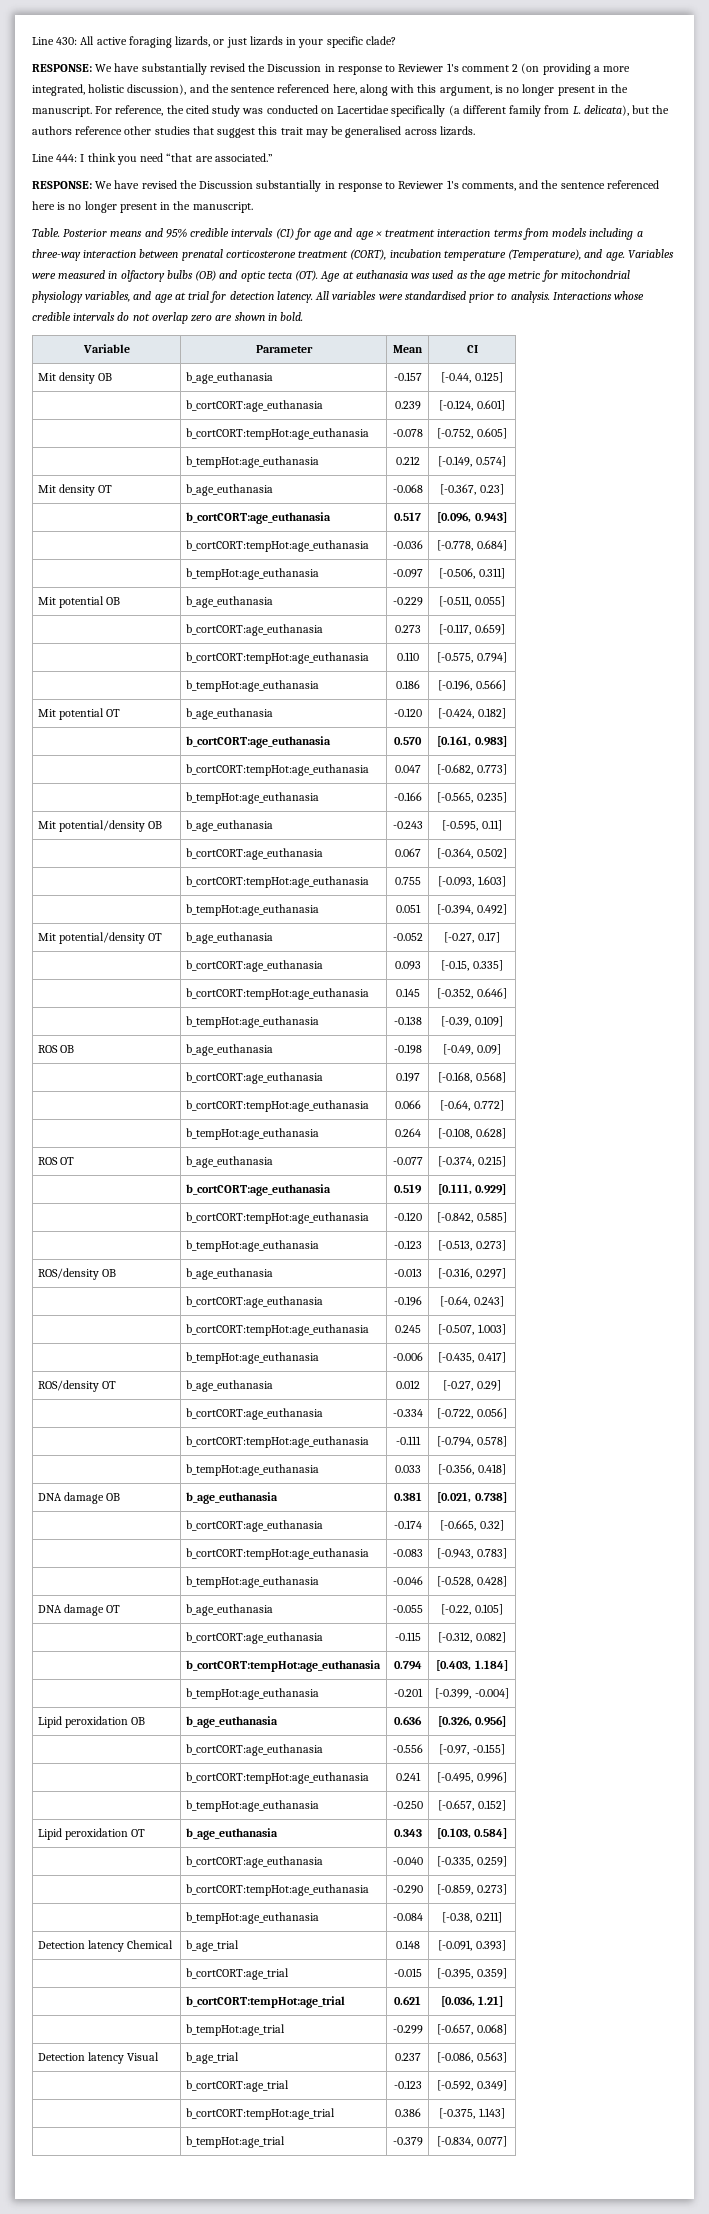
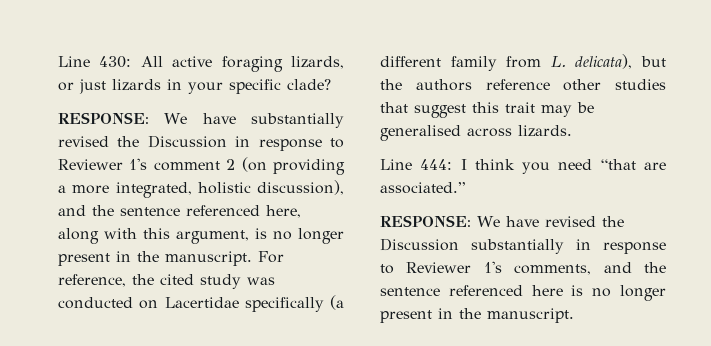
- Table. Posterior means and 95% credible intervals (CI) for age and age × treatment interaction terms from models including a three-way interaction between prenatal corticosterone treatment (CORT), incubation temperature (Temperature), and age. Variables were measured in olfactory bulbs (OB) and optic tecta (OT). Age at euthanasia was used as the age metric for mitochondrial physiology variables, and age at trial for detection latency. All variables were standardised prior to analysis. Interactions whose credible intervals do not overlap zero are shown in bold.
- Variable | Parameter | Mean | CI
- Mit density OB | b_age_euthanasia | -0.157 | [-0.44, 0.125]
- | b_cortCORT:age_euthanasia | 0.239 | [-0.124, 0.601]
- | b_cortCORT:tempHot:age_euthanasia | -0.078 | [-0.752, 0.605]
- | b_tempHot:age_euthanasia | 0.212 | [-0.149, 0.574]
- Mit density OT | b_age_euthanasia | -0.068 | [-0.367, 0.23]
- | b_cortCORT:age_euthanasia | 0.517 | [0.096, 0.943]
- | b_cortCORT:tempHot:age_euthanasia | -0.036 | [-0.778, 0.684]
- | b_tempHot:age_euthanasia | -0.097 | [-0.506, 0.311]
- Mit potential OB | b_age_euthanasia | -0.229 | [-0.511, 0.055]
- | b_cortCORT:age_euthanasia | 0.273 | [-0.117, 0.659]
- | b_cortCORT:tempHot:age_euthanasia | 0.110 | [-0.575, 0.794]
- | b_tempHot:age_euthanasia | 0.186 | [-0.196, 0.566]
- Mit potential OT | b_age_euthanasia | -0.120 | [-0.424, 0.182]
- | b_cortCORT:age_euthanasia | 0.570 | [0.161, 0.983]
- | b_cortCORT:tempHot:age_euthanasia | 0.047 | [-0.682, 0.773]
- | b_tempHot:age_euthanasia | -0.166 | [-0.565, 0.235]
- Mit potential/density OB | b_age_euthanasia | -0.243 | [-0.595, 0.11]
- | b_cortCORT:age_euthanasia | 0.067 | [-0.364, 0.502]
- | b_cortCORT:tempHot:age_euthanasia | 0.755 | [-0.093, 1.603]
- | b_tempHot:age_euthanasia | 0.051 | [-0.394, 0.492]
- Mit potential/density OT | b_age_euthanasia | -0.052 | [-0.27, 0.17]
- | b_cortCORT:age_euthanasia | 0.093 | [-0.15, 0.335]
- | b_cortCORT:tempHot:age_euthanasia | 0.145 | [-0.352, 0.646]
- | b_tempHot:age_euthanasia | -0.138 | [-0.39, 0.109]
- ROS OB | b_age_euthanasia | -0.198 | [-0.49, 0.09]
- | b_cortCORT:age_euthanasia | 0.197 | [-0.168, 0.568]
- | b_cortCORT:tempHot:age_euthanasia | 0.066 | [-0.64, 0.772]
- | b_tempHot:age_euthanasia | 0.264 | [-0.108, 0.628]
- ROS OT | b_age_euthanasia | -0.077 | [-0.374, 0.215]
- | b_cortCORT:age_euthanasia | 0.519 | [0.111, 0.929]
- | b_cortCORT:tempHot:age_euthanasia | -0.120 | [-0.842, 0.585]
- | b_tempHot:age_euthanasia | -0.123 | [-0.513, 0.273]
- ROS/density OB | b_age_euthanasia | -0.013 | [-0.316, 0.297]
- | b_cortCORT:age_euthanasia | -0.196 | [-0.64, 0.243]
- | b_cortCORT:tempHot:age_euthanasia | 0.245 | [-0.507, 1.003]
- | b_tempHot:age_euthanasia | -0.006 | [-0.435, 0.417]
- ROS/density OT | b_age_euthanasia | 0.012 | [-0.27, 0.29]
- | b_cortCORT:age_euthanasia | -0.334 | [-0.722, 0.056]
- | b_cortCORT:tempHot:age_euthanasia | -0.111 | [-0.794, 0.578]
- | b_tempHot:age_euthanasia | 0.033 | [-0.356, 0.418]
- DNA damage OB | b_age_euthanasia | 0.381 | [0.021, 0.738]
- | b_cortCORT:age_euthanasia | -0.174 | [-0.665, 0.32]
- | b_cortCORT:tempHot:age_euthanasia | -0.083 | [-0.943, 0.783]
- | b_tempHot:age_euthanasia | -0.046 | [-0.528, 0.428]
- DNA damage OT | b_age_euthanasia | -0.055 | [-0.22, 0.105]
- | b_cortCORT:age_euthanasia | -0.115 | [-0.312, 0.082]
- | b_cortCORT:tempHot:age_euthanasia | 0.794 | [0.403, 1.184]
- | b_tempHot:age_euthanasia | -0.201 | [-0.399, -0.004]
- Lipid peroxidation OB | b_age_euthanasia | 0.636 | [0.326, 0.956]
- | b_cortCORT:age_euthanasia | -0.556 | [-0.97, -0.155]
- | b_cortCORT:tempHot:age_euthanasia | 0.241 | [-0.495, 0.996]
- | b_tempHot:age_euthanasia | -0.250 | [-0.657, 0.152]
- Lipid peroxidation OT | b_age_euthanasia | 0.343 | [0.103, 0.584]
- | b_cortCORT:age_euthanasia | -0.040 | [-0.335, 0.259]
- | b_cortCORT:tempHot:age_euthanasia | -0.290 | [-0.859, 0.273]
- | b_tempHot:age_euthanasia | -0.084 | [-0.38, 0.211]
- Detection latency Chemical | b_age_trial | 0.148 | [-0.091, 0.393]
- | b_cortCORT:age_trial | -0.015 | [-0.395, 0.359]
- | b_cortCORT:tempHot:age_trial | 0.621 | [0.036, 1.21]
- | b_tempHot:age_trial | -0.299 | [-0.657, 0.068]
- Detection latency Visual | b_age_trial | 0.237 | [-0.086, 0.563]
- | b_cortCORT:age_trial | -0.123 | [-0.592, 0.349]
- | b_cortCORT:tempHot:age_trial | 0.386 | [-0.375, 1.143]
- | b_tempHot:age_trial | -0.379 | [-0.834, 0.077]

